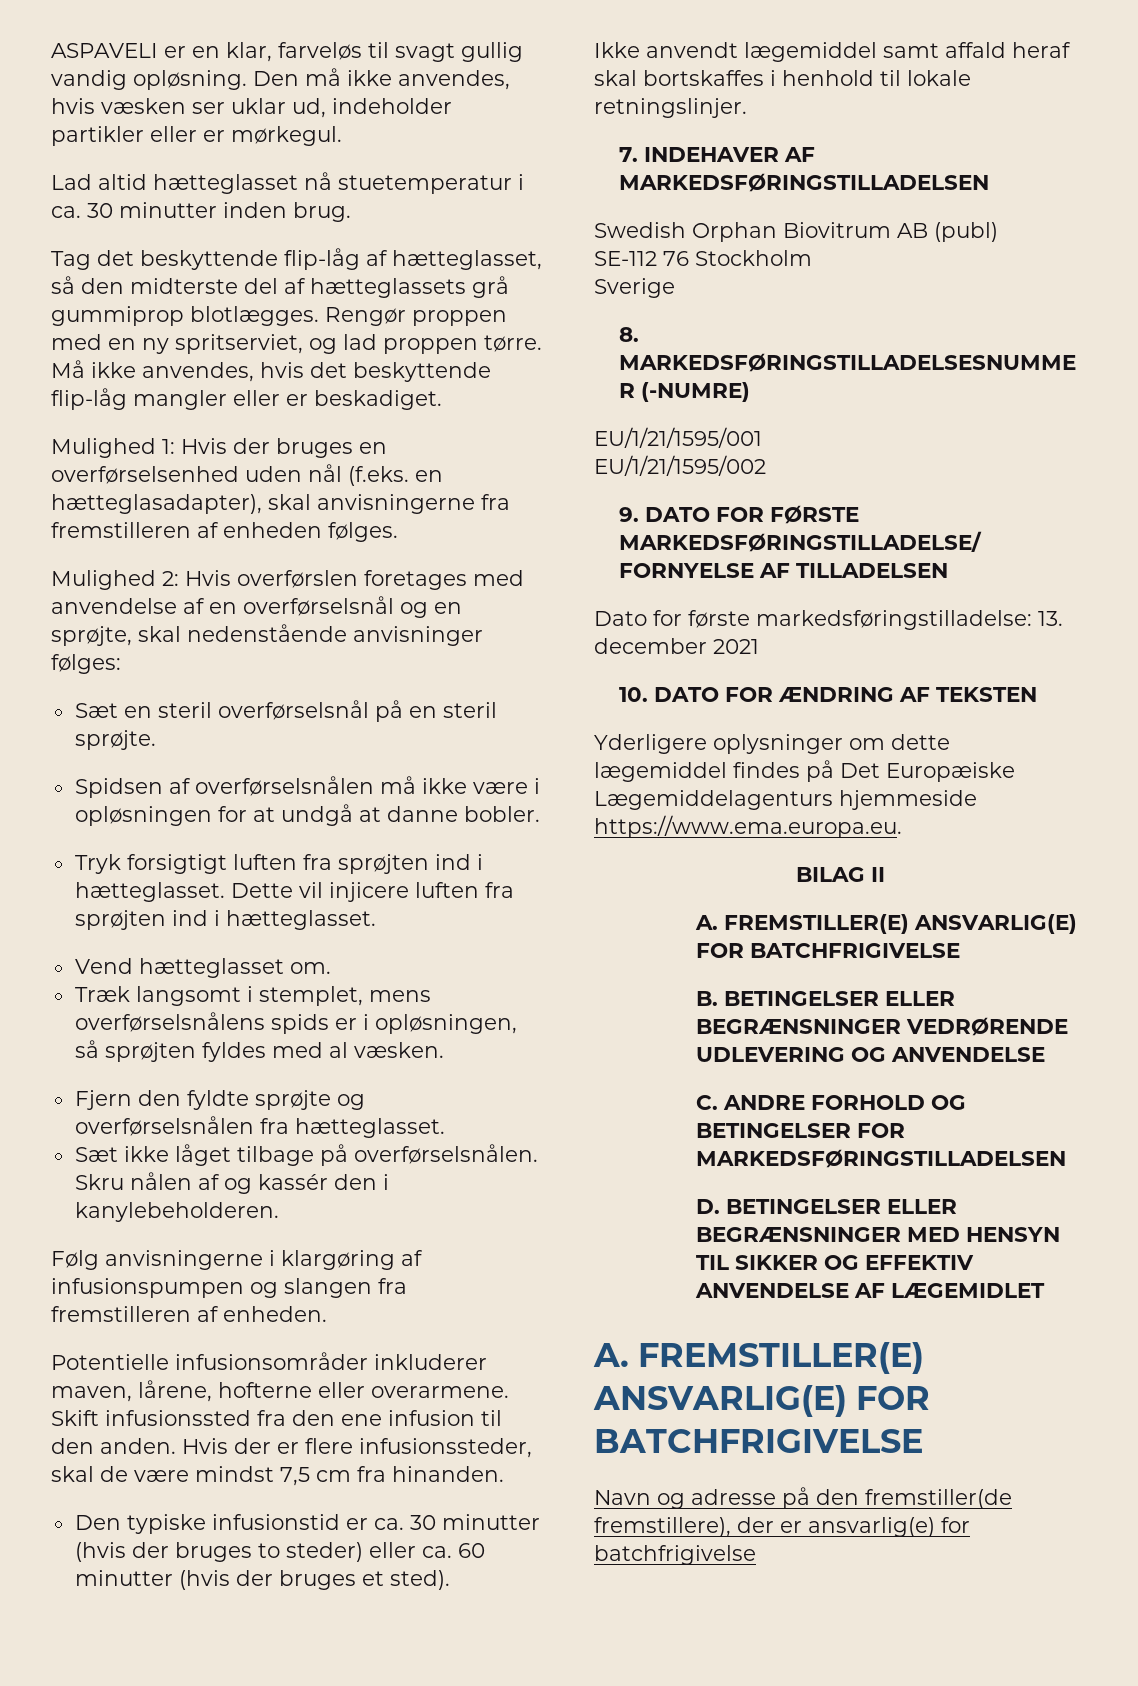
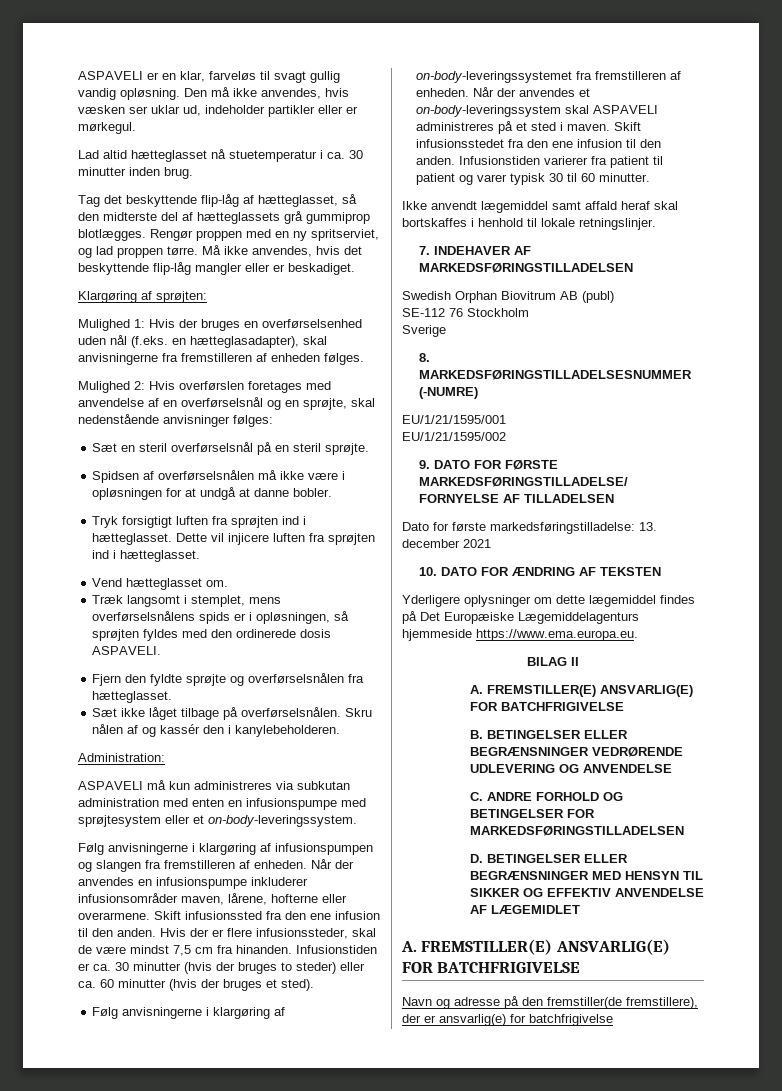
+ Klargøring af sprøjten:
- Træk langsomt i stemplet, mens overførselsnålens spids er i opløsningen, så sprøjten fyldes med al væsken.
+ Træk langsomt i stemplet, mens overførselsnålens spids er i opløsningen, så sprøjten fyldes med den ordinerede dosis ASPAVELI.
+ Administration:
+ ASPAVELI må kun administreres via subkutan administration med enten en infusionspumpe med sprøjtesystem eller et on-body-leveringssystem.
- Følg anvisningerne i klargøring af infusionspumpen og slangen fra fremstilleren af enheden.
- Potentielle infusionsområder inkluderer maven, lårene, hofterne eller overarmene.
+ Følg anvisningerne i klargøring af infusionspumpen og slangen fra fremstilleren af enheden. Når der anvendes en infusionspumpe inkluderer infusionsområder maven, lårene, hofterne eller overarmene.
- Hvis der er flere infusionssteder, skal de være mindst 7,5 cm fra hinanden.
- Den typiske infusionstid er ca. 30 minutter (hvis der bruges to steder) eller ca. 60 minutter (hvis der bruges et sted).
+ Hvis der er flere infusionssteder, skal de være mindst 7,5 cm fra hinanden. Infusionstiden er ca. 30 minutter (hvis der bruges to steder) eller ca. 60 minutter (hvis der bruges et sted).
+ Følg anvisningerne i klargøring af on-body-leveringssystemet fra fremstilleren af enheden. Når der anvendes et on-body-leveringssystem skal ASPAVELI administreres på et sted i maven. Skift infusionsstedet fra den ene infusion til den anden. Infusionstiden varierer fra patient til patient og varer typisk 30 til 60 minutter.

